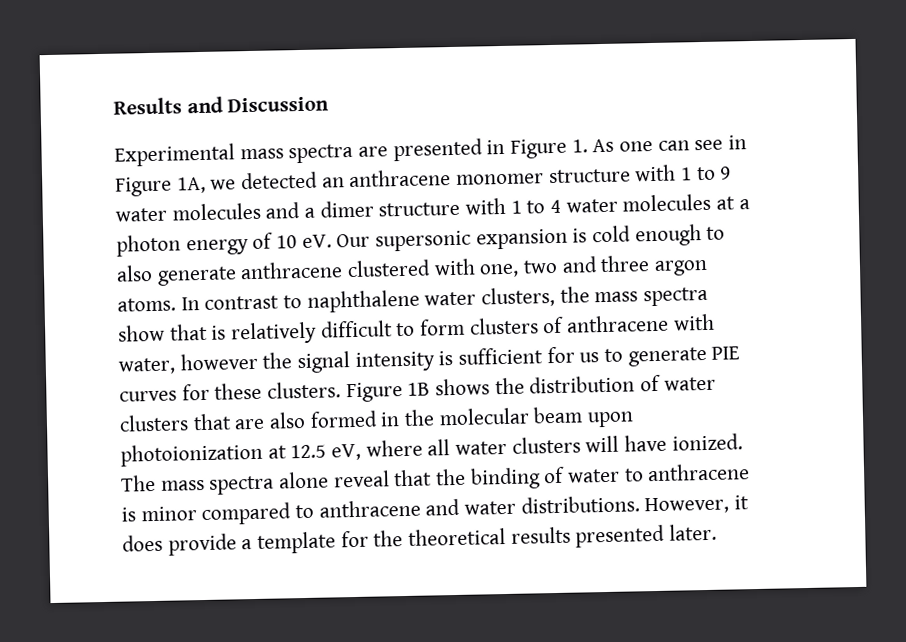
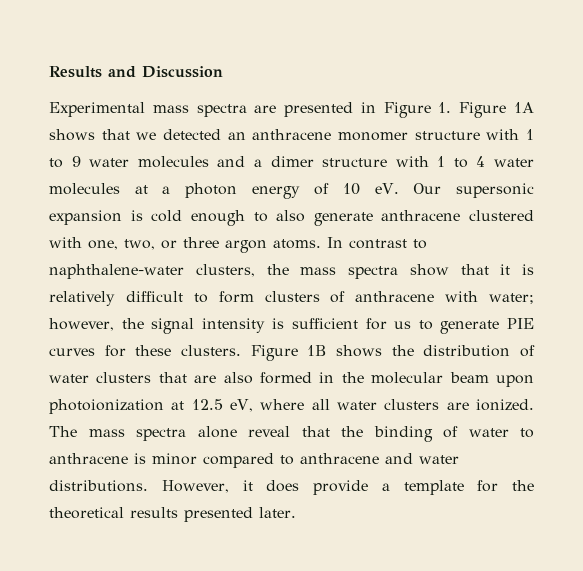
- Experimental mass spectra are presented in Figure 1. As one can see in Figure 1A, we detected an anthracene monomer structure with 1 to 9 water molecules and a dimer structure with 1 to 4 water molecules at a photon energy of 10 eV.
+ Experimental mass spectra are presented in Figure 1. Figure 1A shows that we detected an anthracene monomer structure with 1 to 9 water molecules and a dimer structure with 1 to 4 water molecules at a photon energy of 10 eV.
- Our supersonic expansion is cold enough to also generate anthracene clustered with one, two and three argon atoms.
+ Our supersonic expansion is cold enough to also generate anthracene clustered with one, two, or three argon atoms.
- In contrast to naphthalene water clusters, the mass spectra show that is relatively difficult to form clusters of anthracene with water, however the signal intensity is sufficient for us to generate PIE curves for these clusters.
+ In contrast to naphthalene-water clusters, the mass spectra show that it is relatively difficult to form clusters of anthracene with water; however, the signal intensity is sufficient for us to generate PIE curves for these clusters.
- Figure 1B shows the distribution of water clusters that are also formed in the molecular beam upon photoionization at 12.5 eV, where all water clusters will have ionized.
+ Figure 1B shows the distribution of water clusters that are also formed in the molecular beam upon photoionization at 12.5 eV, where all water clusters are ionized.

